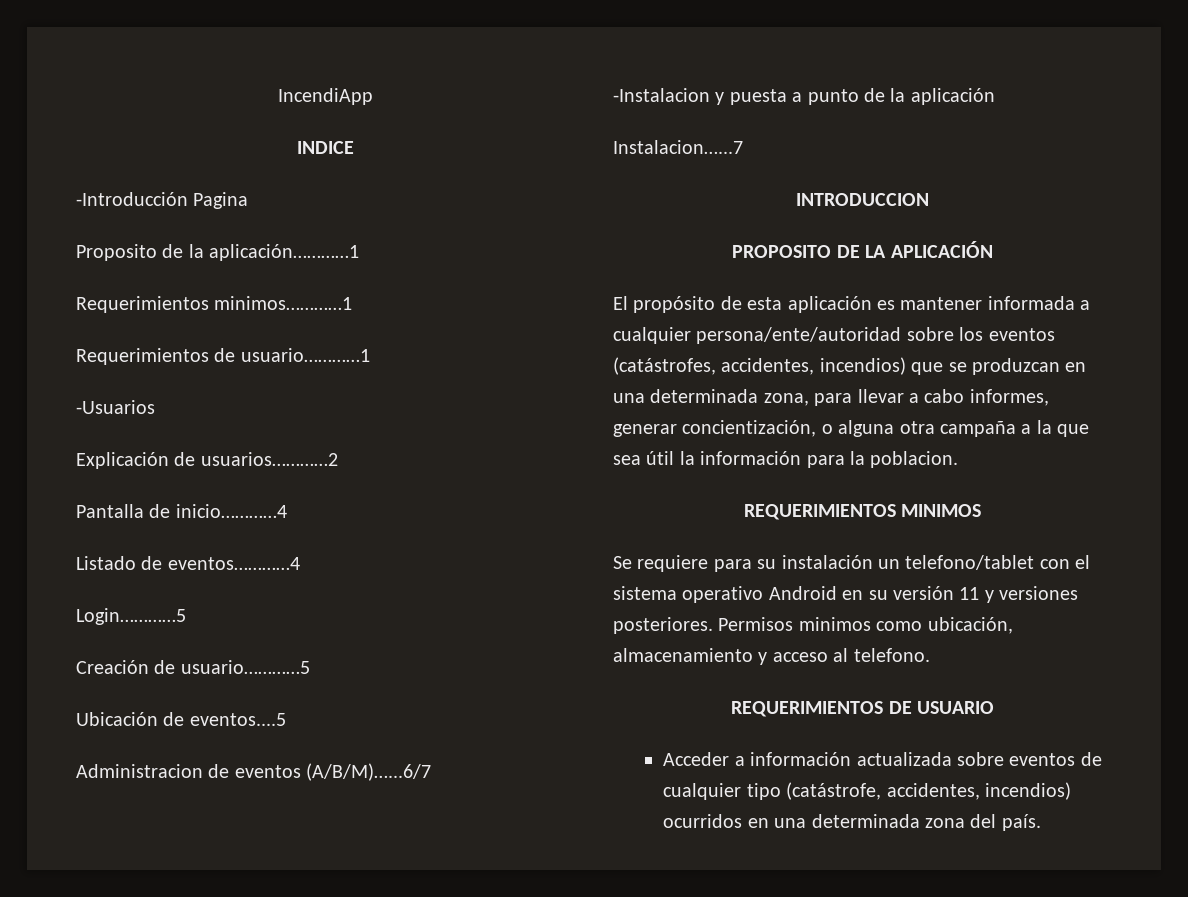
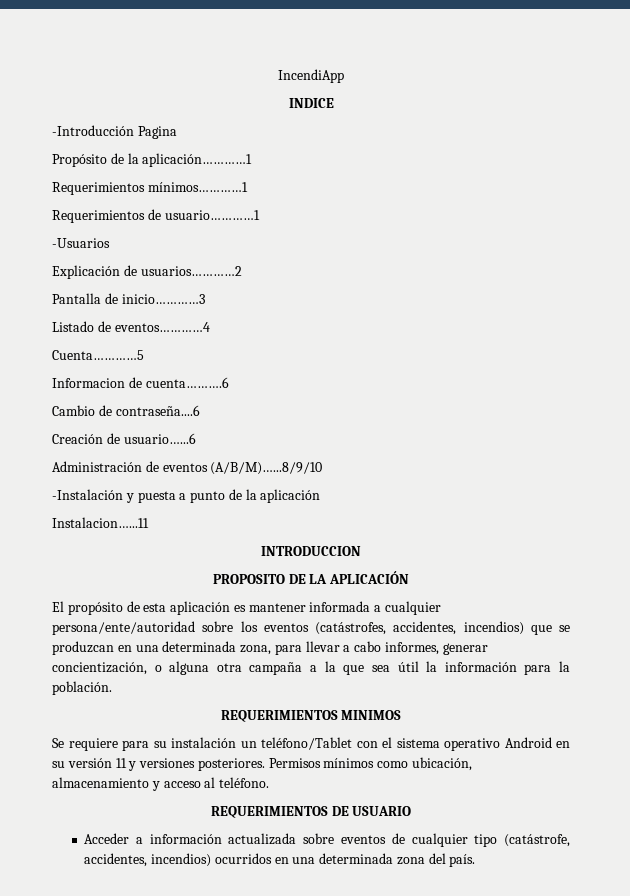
- Proposito de la aplicación…………1
+ Propósito de la aplicación…………1
- Requerimientos minimos…………1
+ Requerimientos mínimos…………1
- Pantalla de inicio…………4
+ Pantalla de inicio…………3
- Login…………5
- Creación de usuario…………5
- Ubicación de eventos....5
- Administracion de eventos (A/B/M)…...6/7
- -Instalacion y puesta a punto de la aplicación
+ Cuenta…………5
+ Informacion de cuenta……….6
+ Cambio de contraseña....6
+ Creación de usuario…...6
+ Administración de eventos (A/B/M)…...8/9/10
+ -Instalación y puesta a punto de la aplicación
- Instalacion…...7
+ Instalacion…...11
- El propósito de esta aplicación es mantener informada a cualquier persona/ente/autoridad sobre los eventos (catástrofes, accidentes, incendios) que se produzcan en una determinada zona, para llevar a cabo informes, generar concientización, o alguna otra campaña a la que sea útil la información para la poblacion.
+ El propósito de esta aplicación es mantener informada a cualquier persona/ente/autoridad sobre los eventos (catástrofes, accidentes, incendios) que se produzcan en una determinada zona, para llevar a cabo informes, generar concientización, o alguna otra campaña a la que sea útil la información para la población.
- Se requiere para su instalación un telefono/tablet con el sistema operativo Android en su versión 11 y versiones posteriores.
+ Se requiere para su instalación un teléfono/Tablet con el sistema operativo Android en su versión 11 y versiones posteriores.
- Permisos minimos como ubicación, almacenamiento y acceso al telefono.
+ Permisos mínimos como ubicación, almacenamiento y acceso al teléfono.

